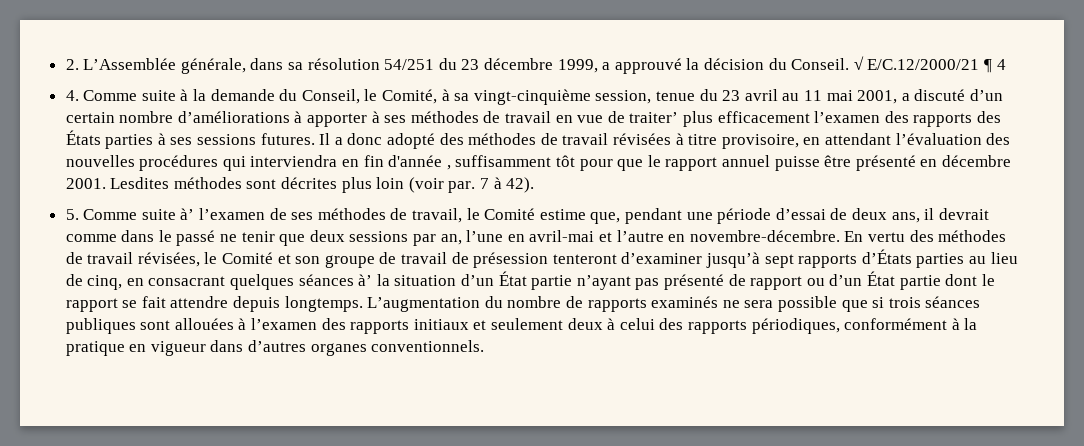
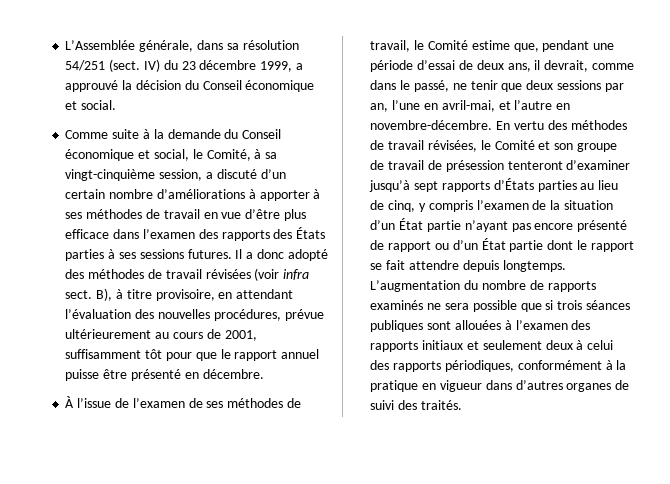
- 2. L’Assemblée générale, dans sa résolution 54/251 du 23 décembre 1999, a approuvé la décision du Conseil. √ E/C.12/2000/21 ¶ 4
- 4. Comme suite à la demande du Conseil, le Comité, à sa vingt-cinquième session, tenue du 23 avril au 11 mai 2001, a discuté d’un certain nombre d’améliorations à apporter à ses méthodes de travail en vue de traiter’ plus efficacement l’examen des rapports des États parties à ses sessions futures.
+ L’Assemblée générale, dans sa résolution 54/251 (sect. IV) du 23 décembre 1999, a approuvé la décision du Conseil économique et social.
+ Comme suite à la demande du Conseil économique et social, le Comité, à sa vingt-cinquième session, a discuté d’un certain nombre d’améliorations à apporter à ses méthodes de travail en vue d’être plus efficace dans l’examen des rapports des États parties à ses sessions futures.
- Il a donc adopté des méthodes de travail révisées à titre provisoire, en attendant l’évaluation des nouvelles procédures qui interviendra en fin d'année , suffisamment tôt pour que le rapport annuel puisse être présenté en décembre 2001. Lesdites méthodes sont décrites plus loin (voir par. 7 à 42).
- 5. Comme suite à’ l’examen de ses méthodes de travail, le Comité estime que, pendant une période d’essai de deux ans, il devrait comme dans le passé ne tenir que deux sessions par an, l’une en avril-mai et l’autre en novembre-décembre.
+ Il a donc adopté des méthodes de travail révisées (voir infra sect. B), à titre provisoire, en attendant l’évaluation des nouvelles procédures, prévue ultérieurement au cours de 2001, suffisamment tôt pour que le rapport annuel puisse être présenté en décembre.
+ À l’issue de l’examen de ses méthodes de travail, le Comité estime que, pendant une période d’essai de deux ans, il devrait, comme dans le passé, ne tenir que deux sessions par an, l’une en avril-mai, et l’autre en novembre-décembre.
- En vertu des méthodes de travail révisées, le Comité et son groupe de travail de présession tenteront d’examiner jusqu’à sept rapports d’États parties au lieu de cinq, en consacrant quelques séances à’ la situation d’un État partie n’ayant pas présenté de rapport ou d’un État partie dont le rapport se fait attendre depuis longtemps.
+ En vertu des méthodes de travail révisées, le Comité et son groupe de travail de présession tenteront d’examiner jusqu’à sept rapports d’États parties au lieu de cinq, y compris l’examen de la situation d’un État partie n’ayant pas encore présenté de rapport ou d’un État partie dont le rapport se fait attendre depuis longtemps.
- L’augmentation du nombre de rapports examinés ne sera possible que si trois séances publiques sont allouées à l’examen des rapports initiaux et seulement deux à celui des rapports périodiques, conformément à la pratique en vigueur dans d’autres organes conventionnels.
+ L’augmentation du nombre de rapports examinés ne sera possible que si trois séances publiques sont allouées à l’examen des rapports initiaux et seulement deux à celui des rapports périodiques, conformément à la pratique en vigueur dans d’autres organes de suivi des traités.

